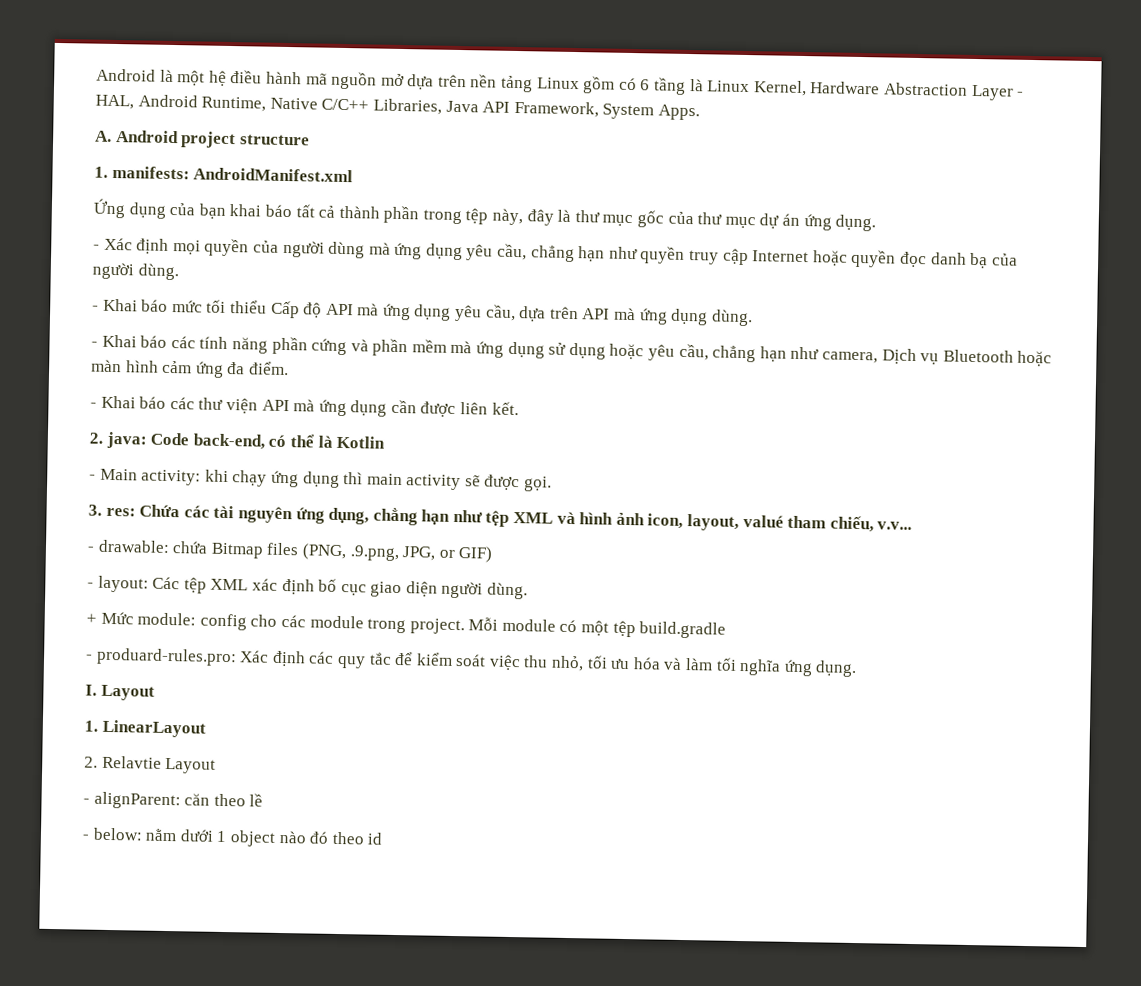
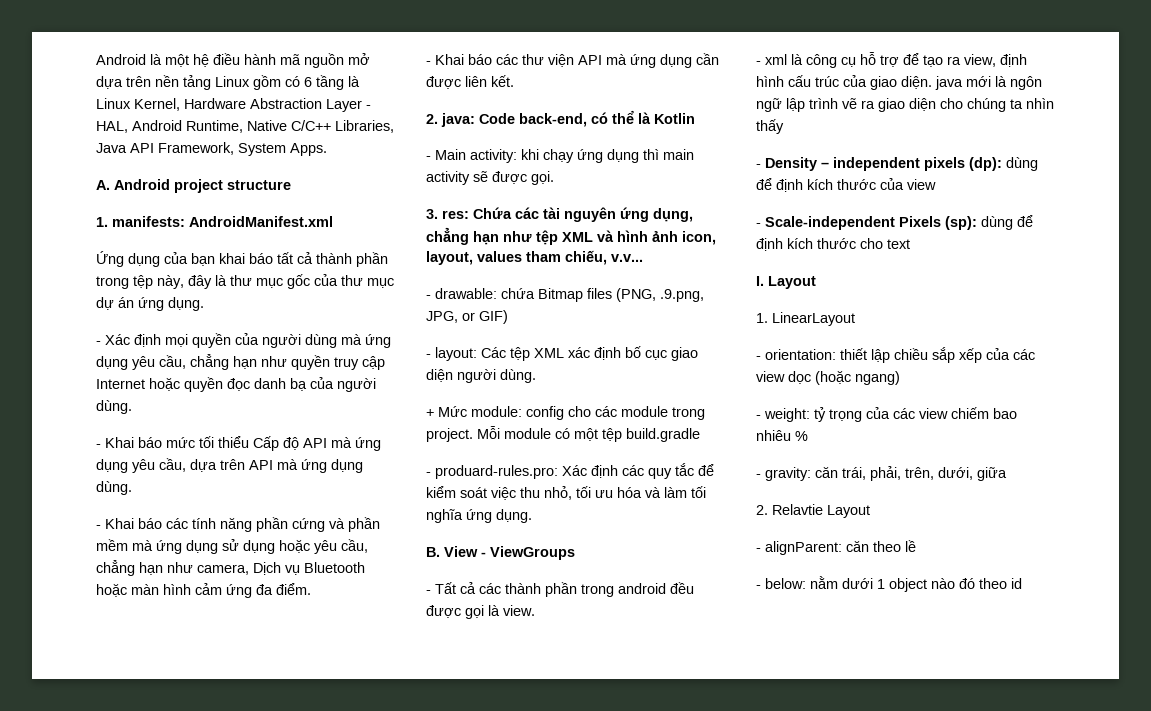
- 3. res: Chứa các tài nguyên ứng dụng, chẳng hạn như tệp XML và hình ảnh icon, layout, valué tham chiếu, v.v...
+ 3. res: Chứa các tài nguyên ứng dụng, chẳng hạn như tệp XML và hình ảnh icon, layout, values tham chiếu, v.v...
+ B. View - ViewGroups
+ - Tất cả các thành phần trong android đều được gọi là view.
+ - xml là công cụ hỗ trợ để tạo ra view, định hình cấu trúc của giao diện. java mới là ngôn ngữ lập trình vẽ ra giao diện cho chúng ta nhìn thấy
+ - Density – independent pixels (dp): dùng để định kích thước của view
+ - Scale-independent Pixels (sp): dùng để định kích thước cho text
  I. Layout
  1. LinearLayout
+ - orientation: thiết lập chiều sắp xếp của các view dọc (hoặc ngang)
+ - weight: tỷ trọng của các view chiếm bao nhiêu %
+ - gravity: căn trái, phải, trên, dưới, giữa

